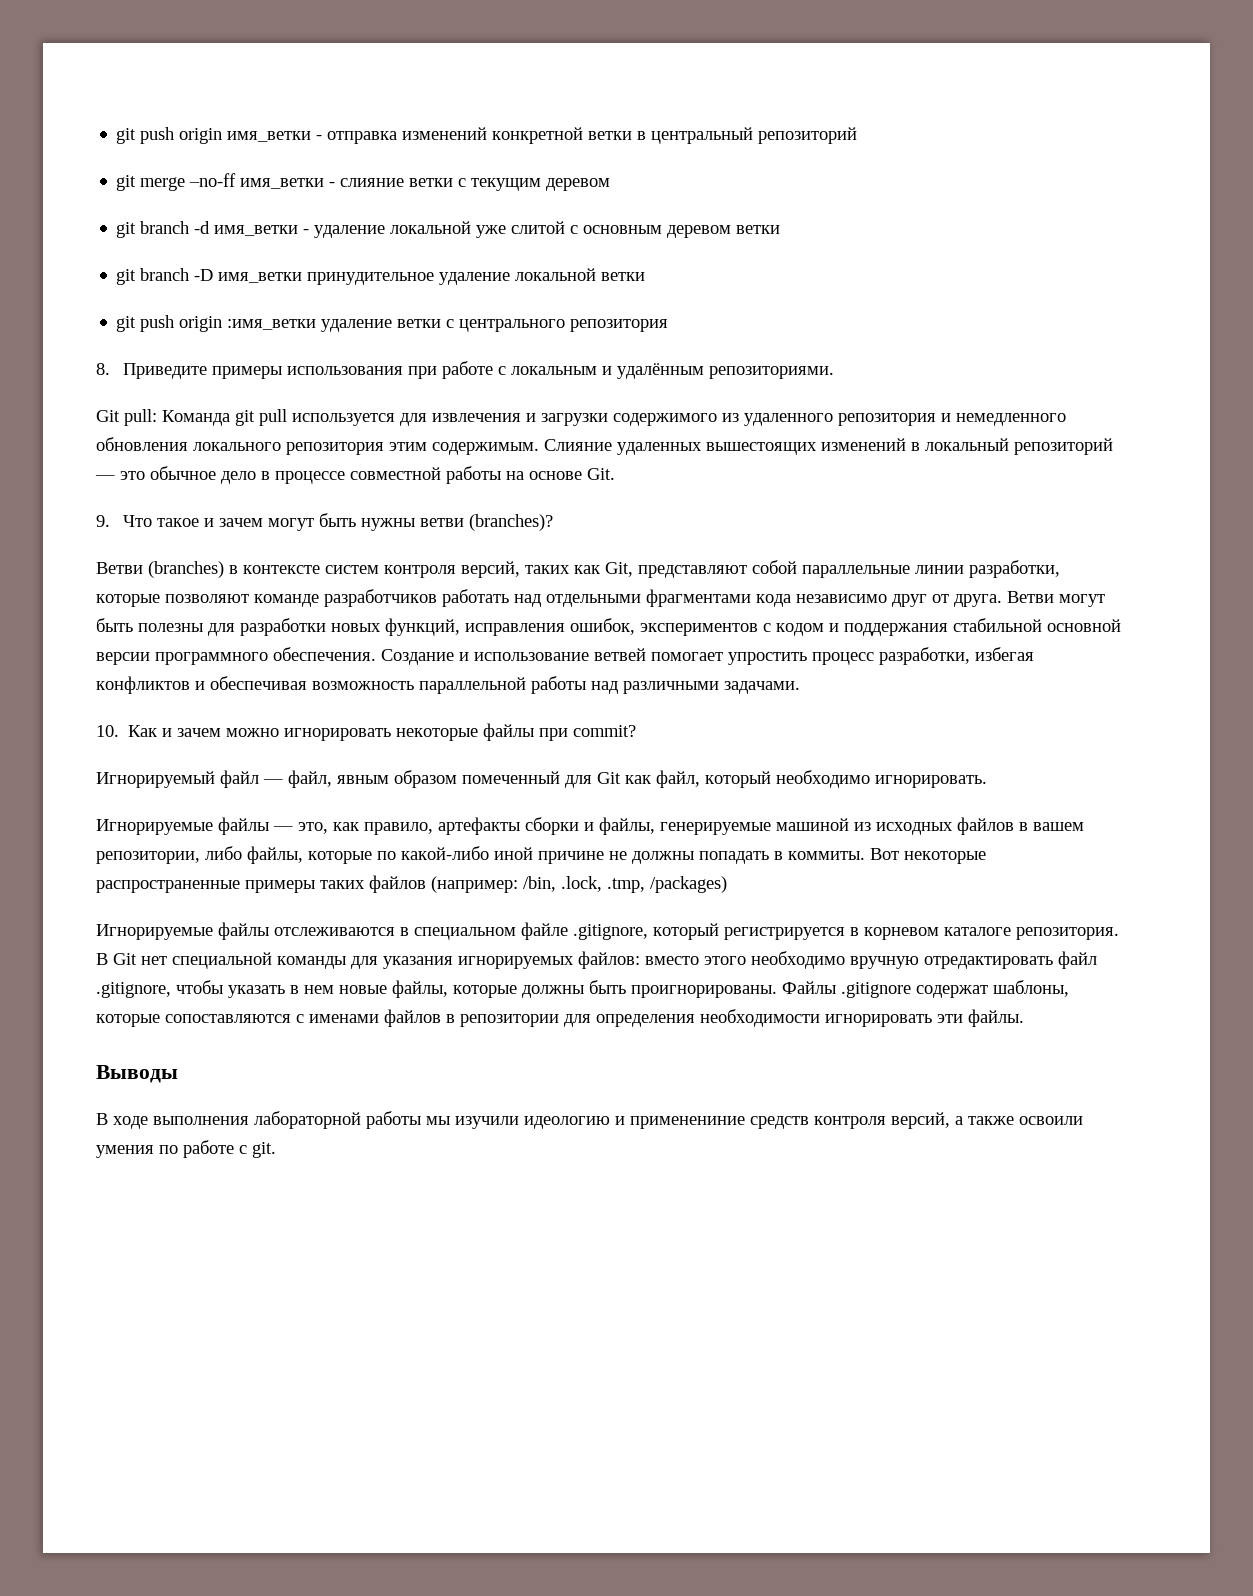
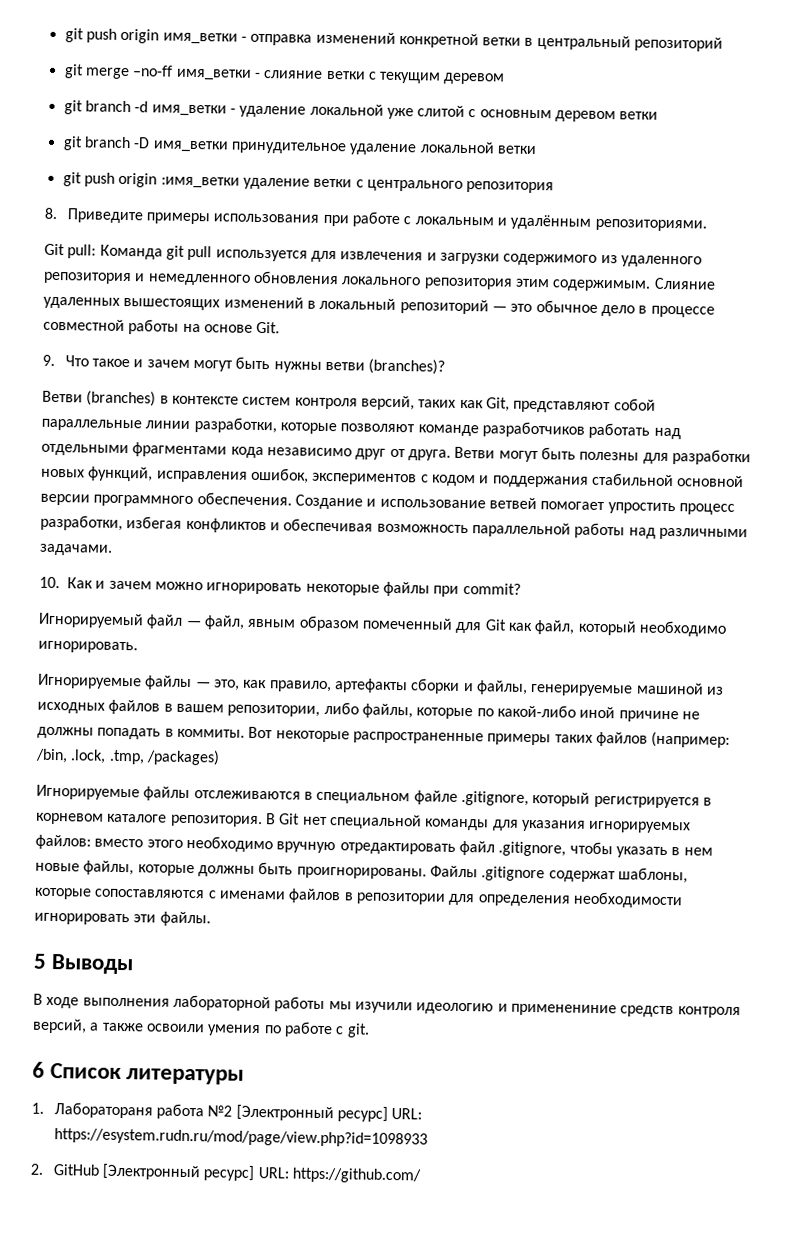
- Выводы
+ 5 Выводы
+ 6 Список литературы
+ 1. Лаборатораня работа №2 [Электронный ресурс] URL: https://esystem.rudn.ru/mod/page/view.php?id=1098933
+ 2. GitHub [Электронный ресурс] URL: https://github.com/

